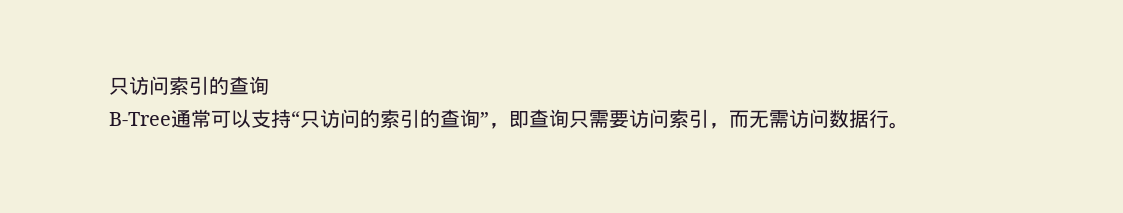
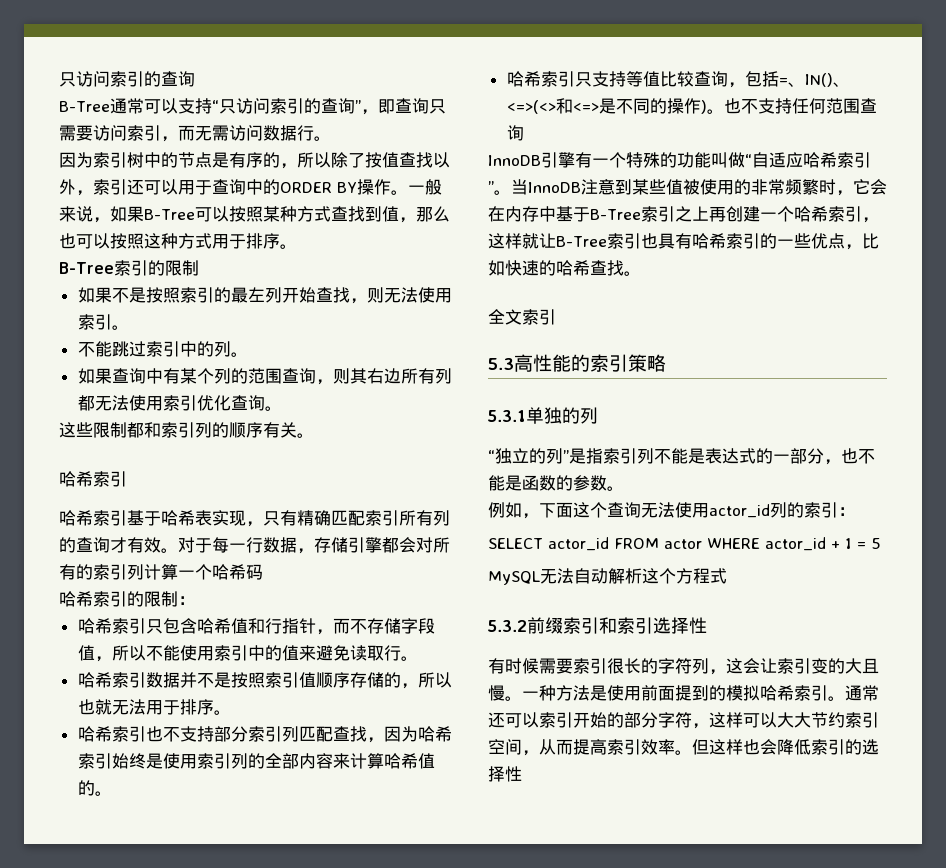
- B-Tree通常可以支持“只访问的索引的查询”，即查询只需要访问索引，而无需访问数据行。
+ B-Tree通常可以支持“只访问索引的查询”，即查询只需要访问索引，而无需访问数据行。
+ 因为索引树中的节点是有序的，所以除了按值查找以外，索引还可以用于查询中的ORDER BY操作。一般来说，如果B-Tree可以按照某种方式查找到值，那么也可以按照这种方式用于排序。
+ B-Tree索引的限制
+ 如果不是按照索引的最左列开始查找，则无法使用索引。
+ 不能跳过索引中的列。
+ 如果查询中有某个列的范围查询，则其右边所有列都无法使用索引优化查询。
+ 这些限制都和索引列的顺序有关。
+ 哈希索引
+ 哈希索引基于哈希表实现，只有精确匹配索引所有列的查询才有效。对于每一行数据，存储引擎都会对所有的索引列计算一个哈希码
+ 哈希索引的限制：
+ 哈希索引只包含哈希值和行指针，而不存储字段值，所以不能使用索引中的值来避免读取行。
+ 哈希索引数据并不是按照索引值顺序存储的，所以也就无法用于排序。
+ 哈希索引也不支持部分索引列匹配查找，因为哈希索引始终是使用索引列的全部内容来计算哈希值的。
+ 哈希索引只支持等值比较查询，包括=、IN()、<=>(<>和<=>是不同的操作)。也不支持任何范围查询
+ InnoDB引擎有一个特殊的功能叫做“自适应哈希索引”。当InnoDB注意到某些值被使用的非常频繁时，它会在内存中基于B-Tree索引之上再创建一个哈希索引，这样就让B-Tree索引也具有哈希索引的一些优点，比如快速的哈希查找。
+ 全文索引
+ 5.3高性能的索引策略
+ 5.3.1单独的列
+ “独立的列”是指索引列不能是表达式的一部分，也不能是函数的参数。
+ 例如，下面这个查询无法使用actor_id列的索引：
+ SELECT actor_id FROM actor WHERE actor_id + 1 = 5
+ MySQL无法自动解析这个方程式
+ 5.3.2前缀索引和索引选择性
+ 有时候需要索引很长的字符列，这会让索引变的大且慢。一种方法是使用前面提到的模拟哈希索引。通常还可以索引开始的部分字符，这样可以大大节约索引空间，从而提高索引效率。但这样也会降低索引的选择性

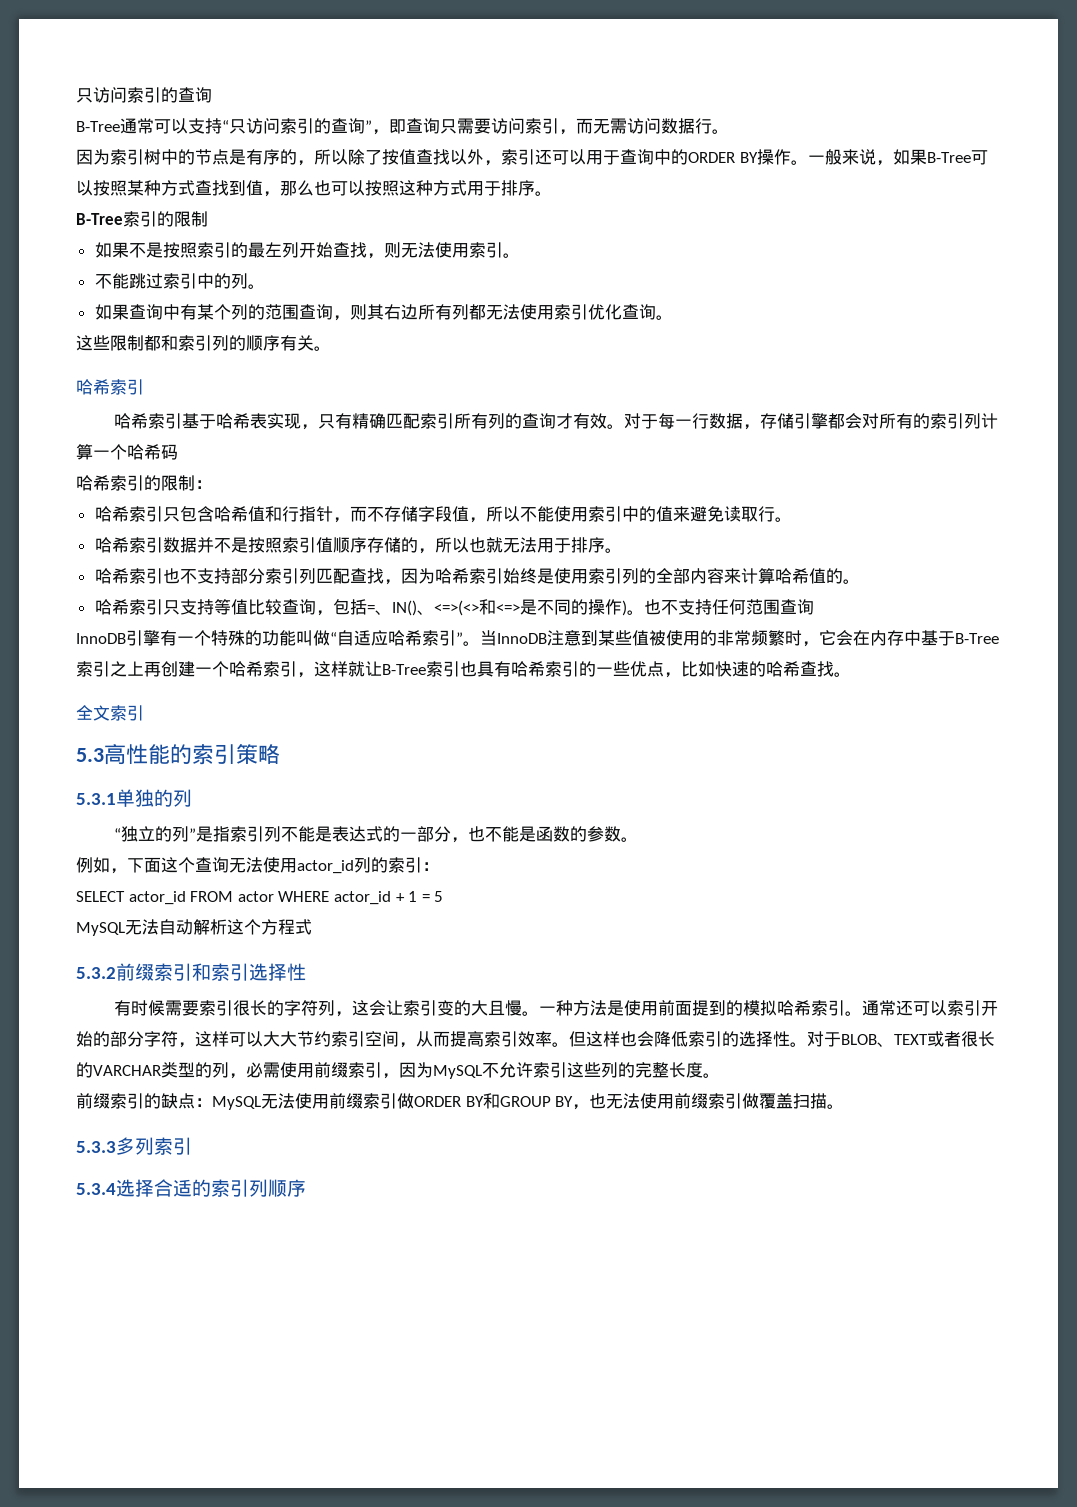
- 但这样也会降低索引的选择性
+ 但这样也会降低索引的选择性。对于BLOB、TEXT或者很长的VARCHAR类型的列，必需使用前缀索引，因为MySQL不允许索引这些列的完整长度。
+ 前缀索引的缺点：MySQL无法使用前缀索引做ORDER BY和GROUP BY，也无法使用前缀索引做覆盖扫描。
+ 5.3.3多列索引
+ 5.3.4选择合适的索引列顺序

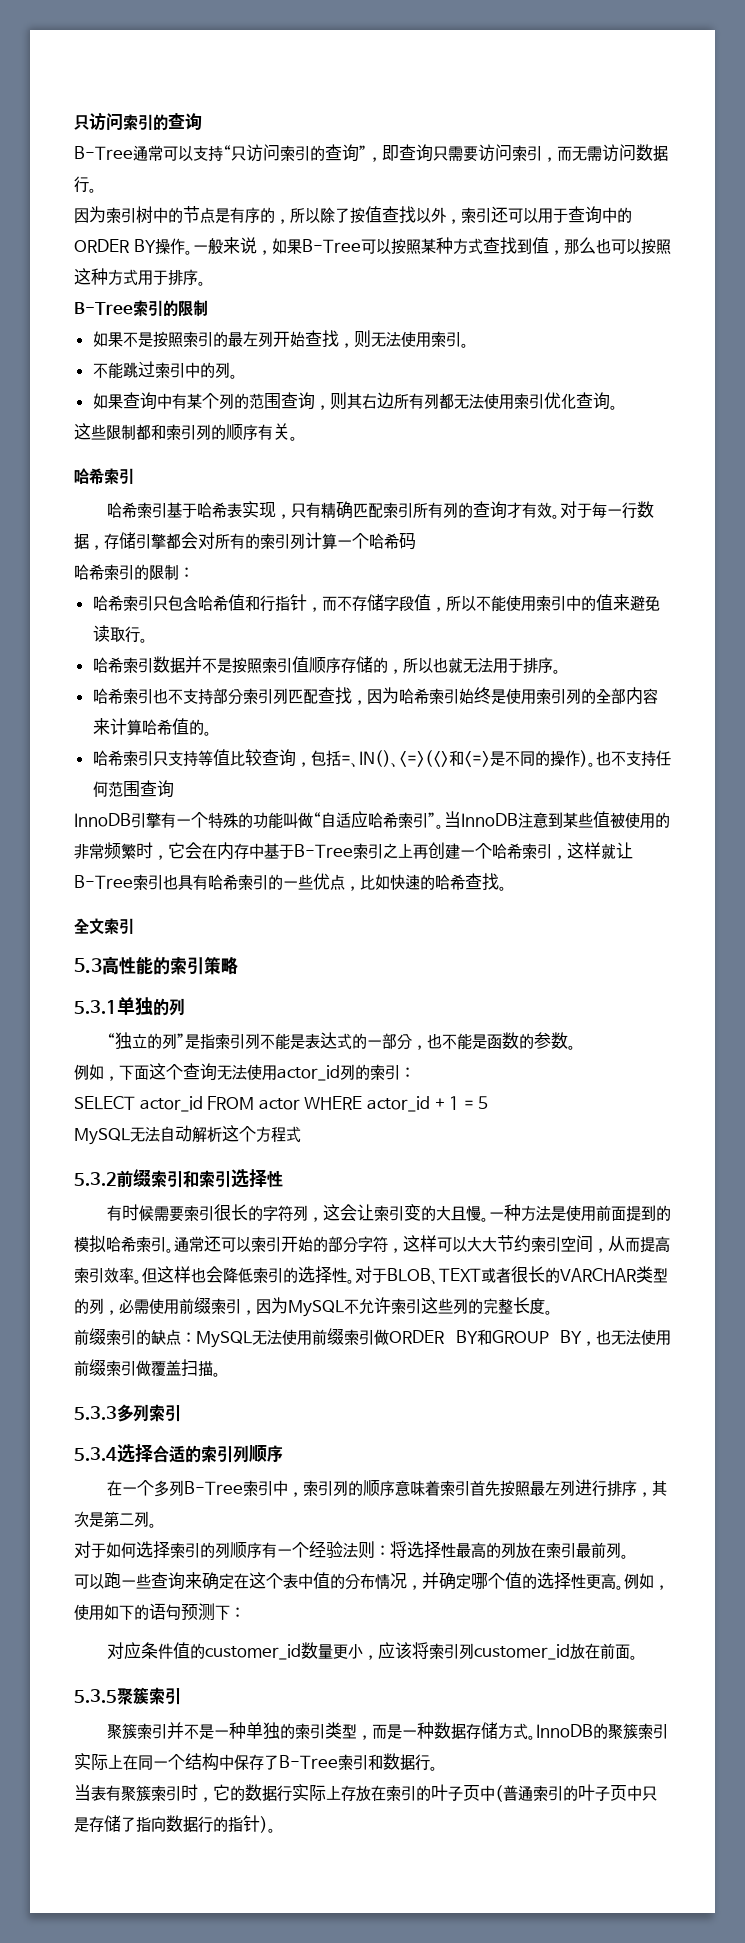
+ 在一个多列B-Tree索引中，索引列的顺序意味着索引首先按照最左列进行排序，其次是第二列。
+ 对于如何选择索引的列顺序有一个经验法则：将选择性最高的列放在索引最前列。
+ 可以跑一些查询来确定在这个表中值的分布情况，并确定哪个值的选择性更高。例如，使用如下的语句预测下：
+ 对应条件值的customer_id数量更小，应该将索引列customer_id放在前面。
+ 5.3.5聚簇索引
+ 聚簇索引并不是一种单独的索引类型，而是一种数据存储方式。InnoDB的聚簇索引实际上在同一个结构中保存了B-Tree索引和数据行。
+ 当表有聚簇索引时，它的数据行实际上存放在索引的叶子页中(普通索引的叶子页中只是存储了指向数据行的指针)。

